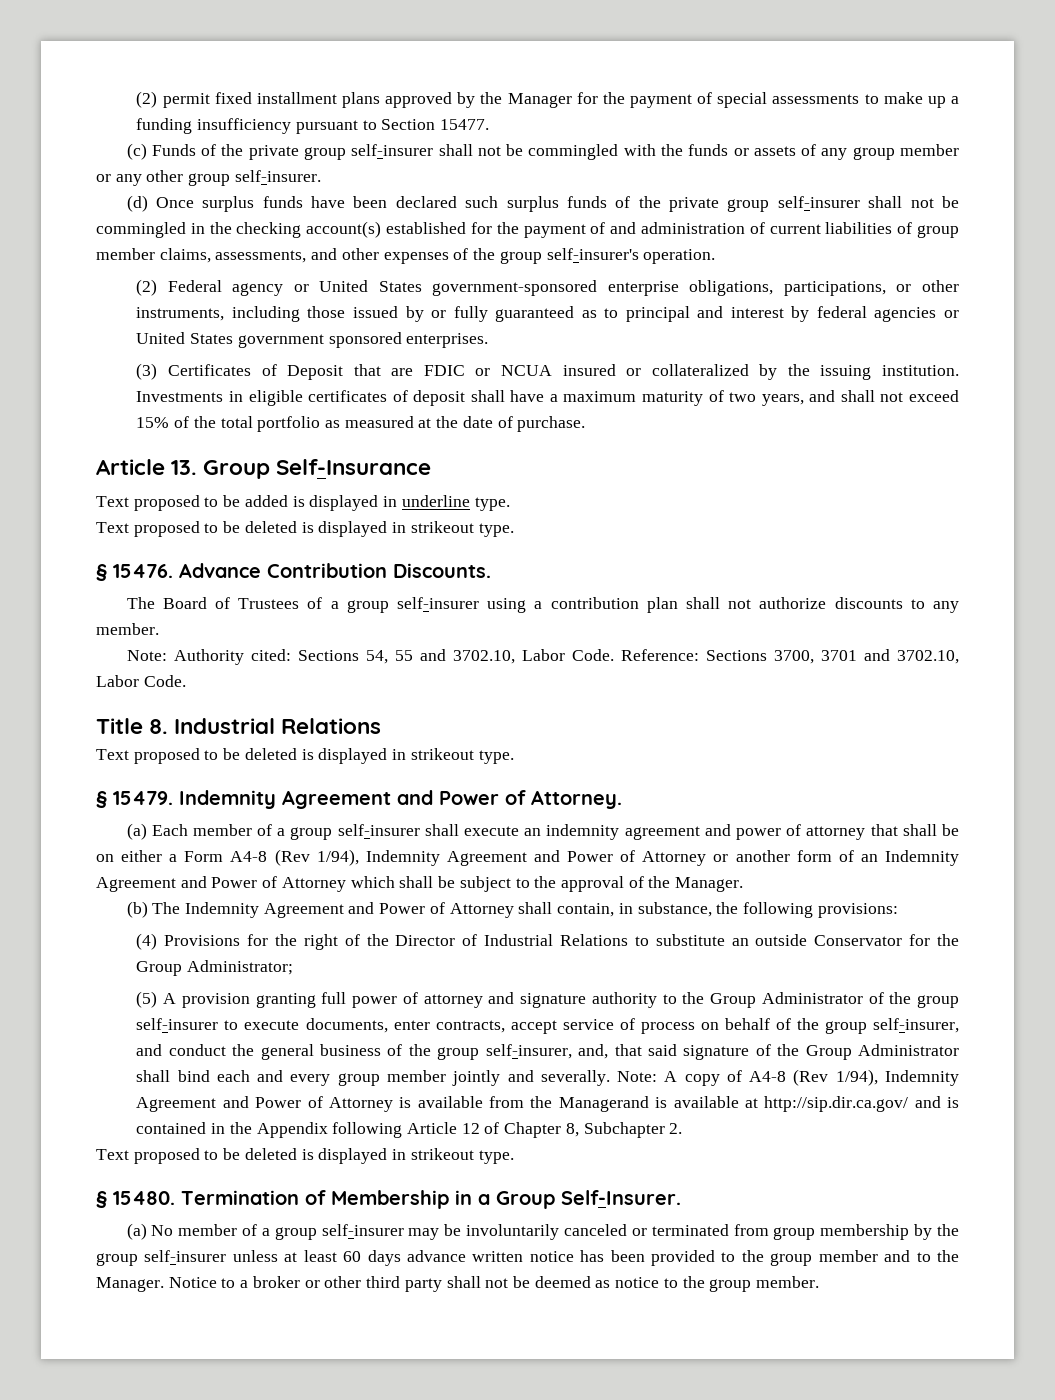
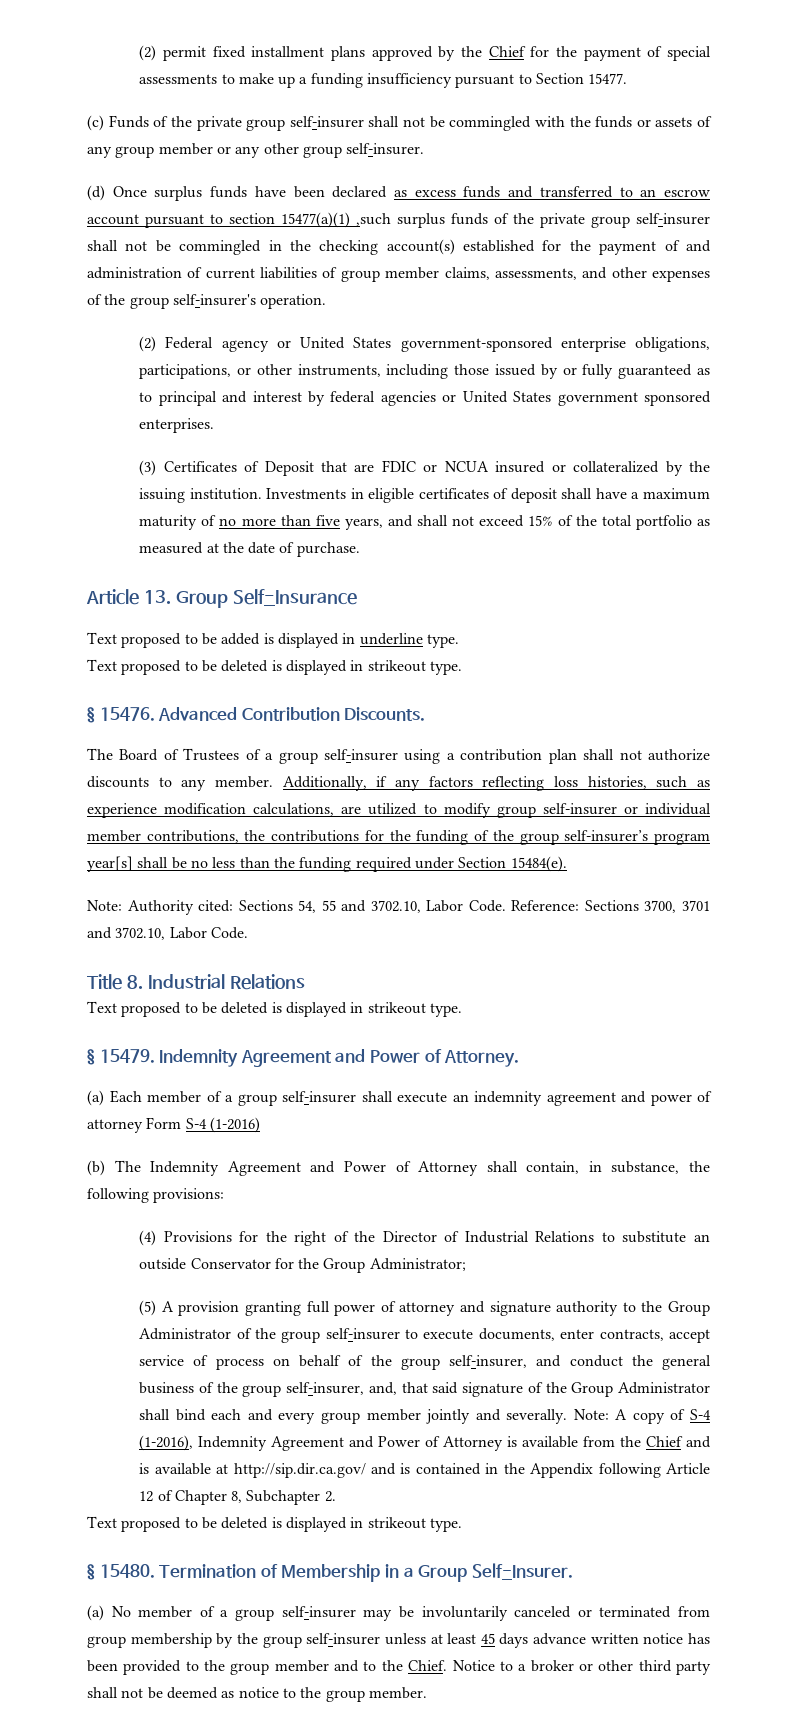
- (2) permit fixed installment plans approved by the Manager for the payment of special assessments to make up a funding insufficiency pursuant to Section 15477.
+ (2) permit fixed installment plans approved by the Chief for the payment of special assessments to make up a funding insufficiency pursuant to Section 15477.
- (d) Once surplus funds have been declared such surplus funds of the private group self-insurer shall not be commingled in the checking account(s) established for the payment of and administration of current liabilities of group member claims, assessments, and other expenses of the group self-insurer's operation.
+ (d) Once surplus funds have been declared as excess funds and transferred to an escrow account pursuant to section 15477(a)(1) ,such surplus funds of the private group self-insurer shall not be commingled in the checking account(s) established for the payment of and administration of current liabilities of group member claims, assessments, and other expenses of the group self-insurer's operation.
- Investments in eligible certificates of deposit shall have a maximum maturity of two years, and shall not exceed 15% of the total portfolio as measured at the date of purchase.
+ Investments in eligible certificates of deposit shall have a maximum maturity of no more than five years, and shall not exceed 15% of the total portfolio as measured at the date of purchase.
- Advance Contribution Discounts.
+ Advanced Contribution Discounts.
+ Additionally, if any factors reflecting loss histories, such as experience modification calculations, are utilized to modify group self-insurer or individual member contributions, the contributions for the funding of the group self-insurer’s program year[s] shall be no less than the funding required under Section 15484(e).
- (a) Each member of a group self-insurer shall execute an indemnity agreement and power of attorney that shall be on either a Form A4-8 (Rev 1/94), Indemnity Agreement and Power of Attorney or another form of an Indemnity Agreement and Power of Attorney which shall be subject to the approval of the Manager.
+ (a) Each member of a group self-insurer shall execute an indemnity agreement and power of attorney Form S-4 (1-2016)
- Note: A copy of A4-8 (Rev 1/94), Indemnity Agreement and Power of Attorney is available from the Managerand is available at http://sip.dir.ca.gov/ and is contained in the Appendix following Article 12 of Chapter 8, Subchapter 2.
+ Note: A copy of S-4 (1-2016), Indemnity Agreement and Power of Attorney is available from the Chief and is available at http://sip.dir.ca.gov/ and is contained in the Appendix following Article 12 of Chapter 8, Subchapter 2.
- (a) No member of a group self-insurer may be involuntarily canceled or terminated from group membership by the group self-insurer unless at least 60 days advance written notice has been provided to the group member and to the Manager.
+ (a) No member of a group self-insurer may be involuntarily canceled or terminated from group membership by the group self-insurer unless at least 45 days advance written notice has been provided to the group member and to the Chief.

